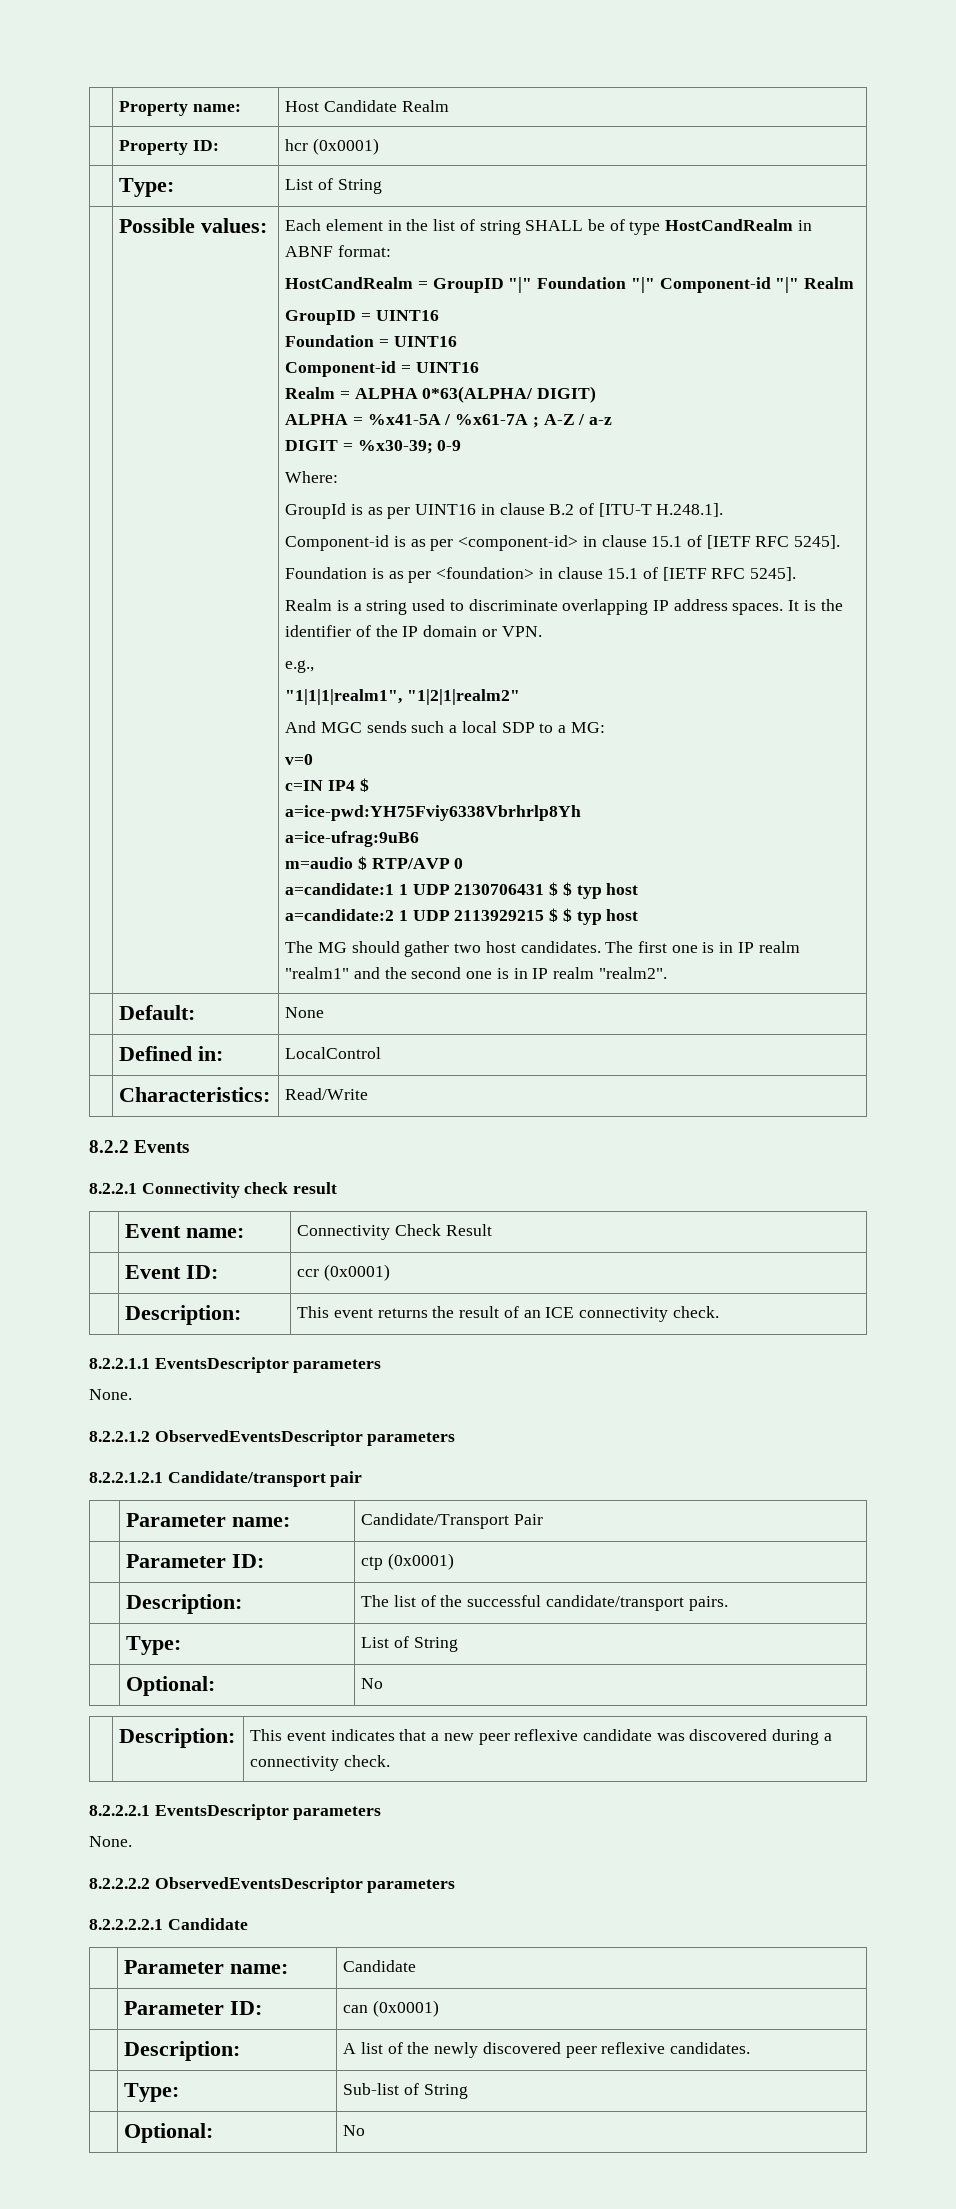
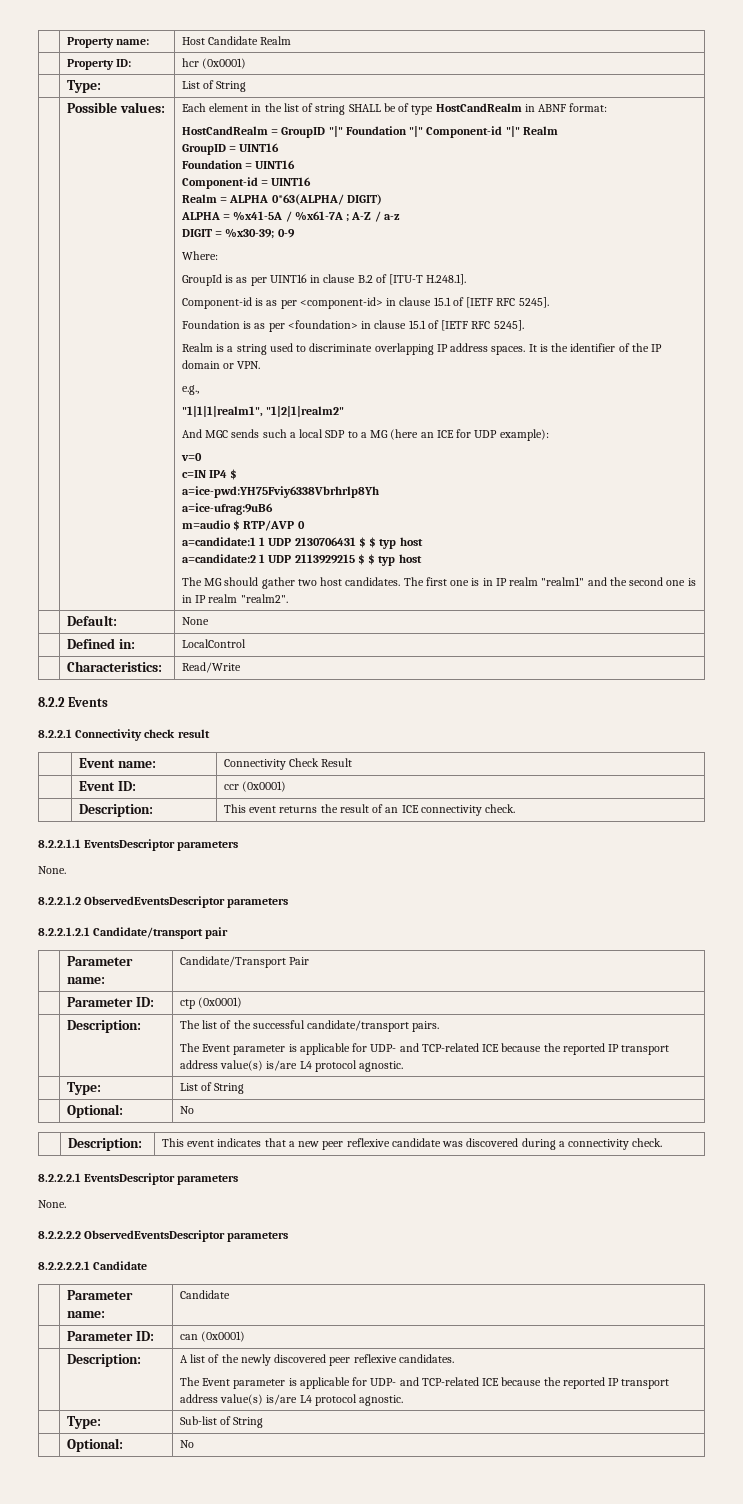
- And MGC sends such a local SDP to a MG:
+ And MGC sends such a local SDP to a MG (here an ICE for UDP example):
  | Description: | The list of the successful candidate/transport pairs.
+ The Event parameter is applicable for UDP- and TCP-related ICE because the reported IP transport address value(s) is/are L4 protocol agnostic.
  | Description: | A list of the newly discovered peer reflexive candidates.
+ The Event parameter is applicable for UDP- and TCP-related ICE because the reported IP transport address value(s) is/are L4 protocol agnostic.

